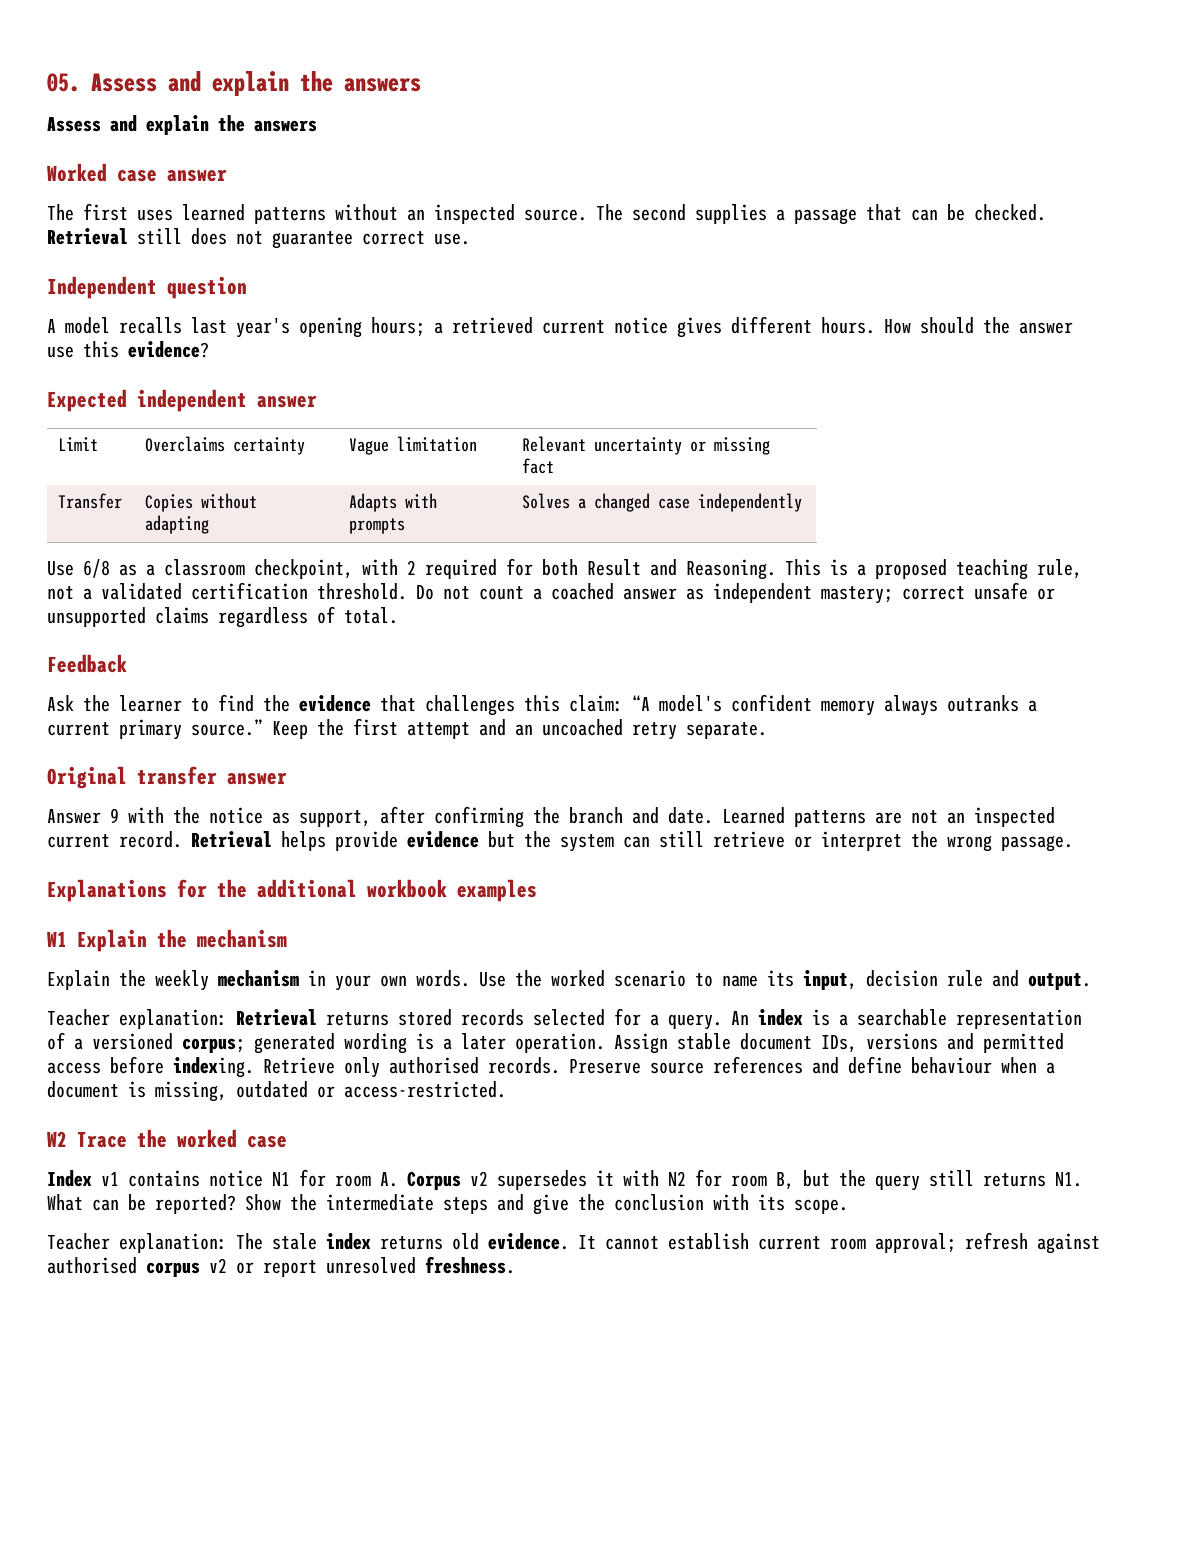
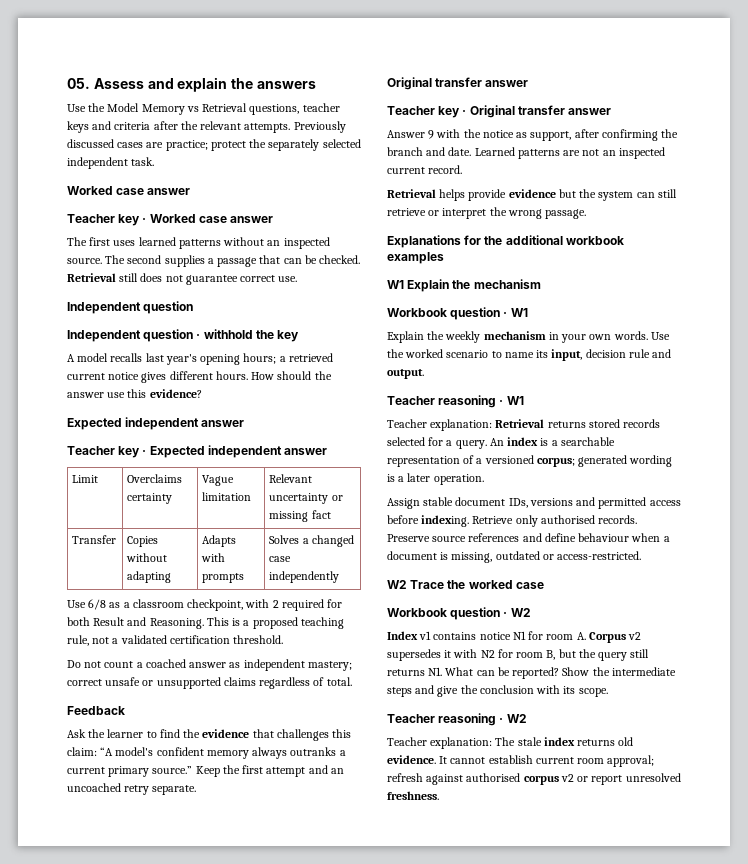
  05. Assess and explain the answers
- Assess and explain the answers
+ Use the Model Memory vs Retrieval questions, teacher keys and criteria after the relevant attempts. Previously discussed cases are practice; protect the separately selected independent task.
  Worked case answer
+ Teacher key · Worked case answer
+ Independent question · withhold the key
+ Teacher key · Expected independent answer
- This is a proposed teaching rule, not a validated certification threshold. Do not count a coached answer as independent mastery; correct unsafe or unsupported claims regardless of total.
+ This is a proposed teaching rule, not a validated certification threshold.
+ Do not count a coached answer as independent mastery; correct unsafe or unsupported claims regardless of total.
+ Teacher key · Original transfer answer
- Learned patterns are not an inspected current record. Retrieval helps provide evidence but the system can still retrieve or interpret the wrong passage.
+ Learned patterns are not an inspected current record.
+ Retrieval helps provide evidence but the system can still retrieve or interpret the wrong passage.
+ Workbook question · W1
+ Teacher reasoning · W1
- An index is a searchable representation of a versioned corpus; generated wording is a later operation. Assign stable document IDs, versions and permitted access before indexing.
+ An index is a searchable representation of a versioned corpus; generated wording is a later operation.
+ Assign stable document IDs, versions and permitted access before indexing.
+ Workbook question · W2
+ Teacher reasoning · W2

